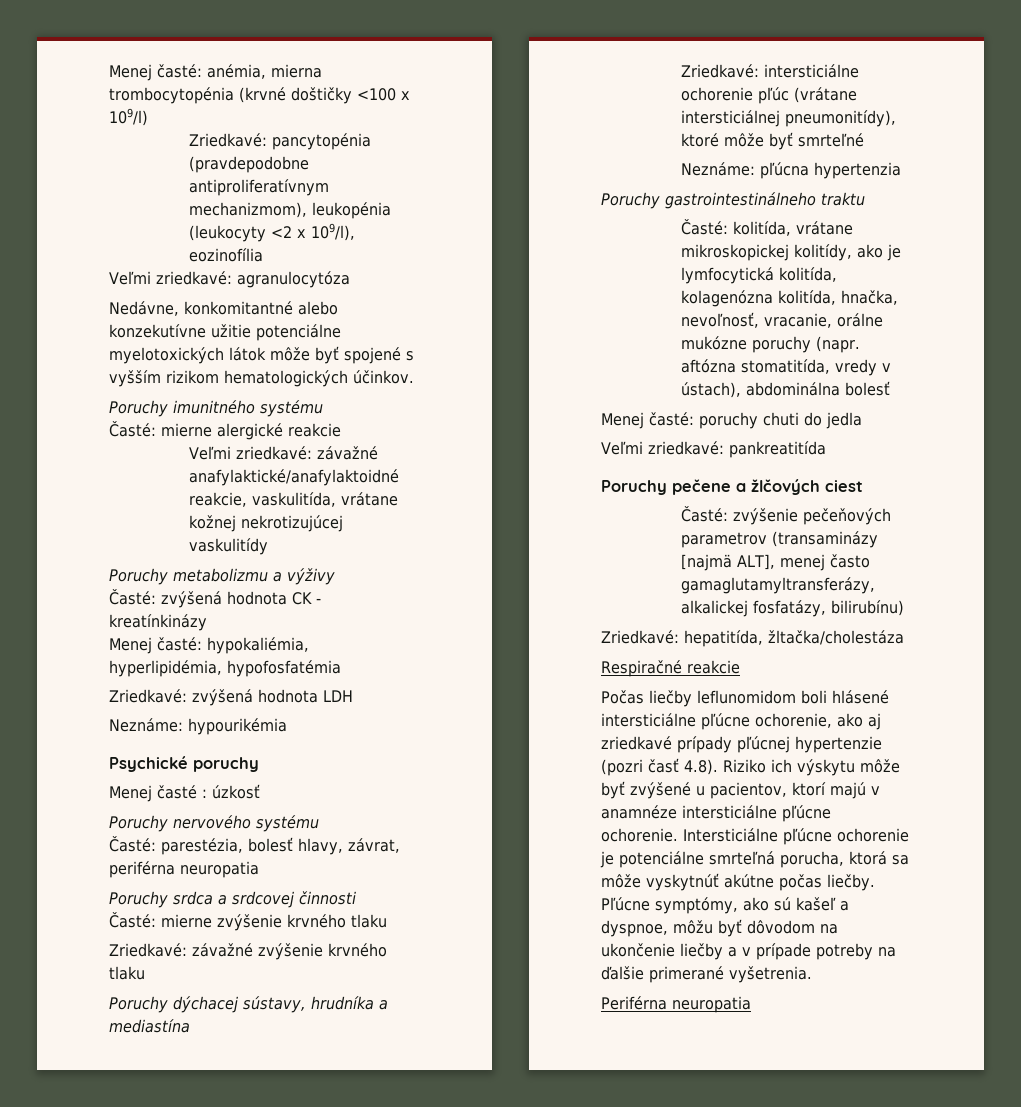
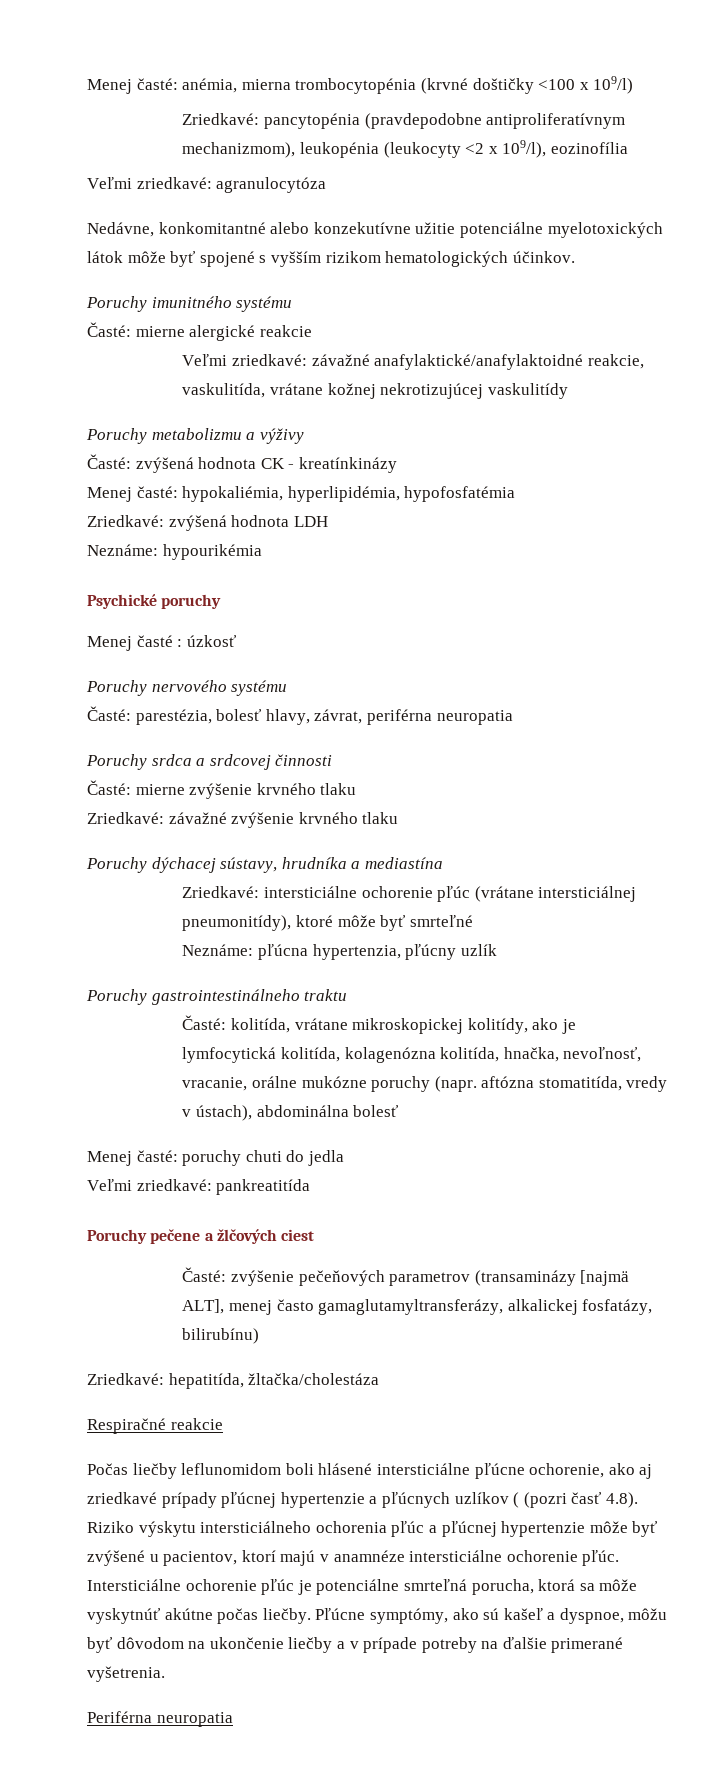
- Neznáme: pľúcna hypertenzia
+ Neznáme: pľúcna hypertenzia, pľúcny uzlík
- Počas liečby leflunomidom boli hlásené intersticiálne pľúcne ochorenie, ako aj zriedkavé prípady pľúcnej hypertenzie (pozri časť 4.8). Riziko ich výskytu môže byť zvýšené u pacientov, ktorí majú v anamnéze intersticiálne pľúcne ochorenie. Intersticiálne pľúcne ochorenie je potenciálne smrteľná porucha, ktorá sa môže vyskytnúť akútne počas liečby.
+ Počas liečby leflunomidom boli hlásené intersticiálne pľúcne ochorenie, ako aj zriedkavé prípady pľúcnej hypertenzie a pľúcnych uzlíkov ( (pozri časť 4.8). Riziko výskytu intersticiálneho ochorenia pľúc a pľúcnej hypertenzie môže byť zvýšené u pacientov, ktorí majú v anamnéze intersticiálne ochorenie pľúc. Intersticiálne ochorenie pľúc je potenciálne smrteľná porucha, ktorá sa môže vyskytnúť akútne počas liečby.

